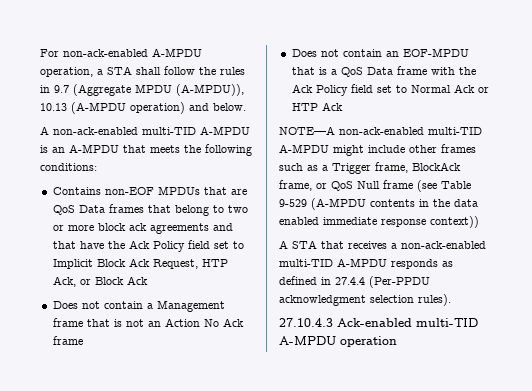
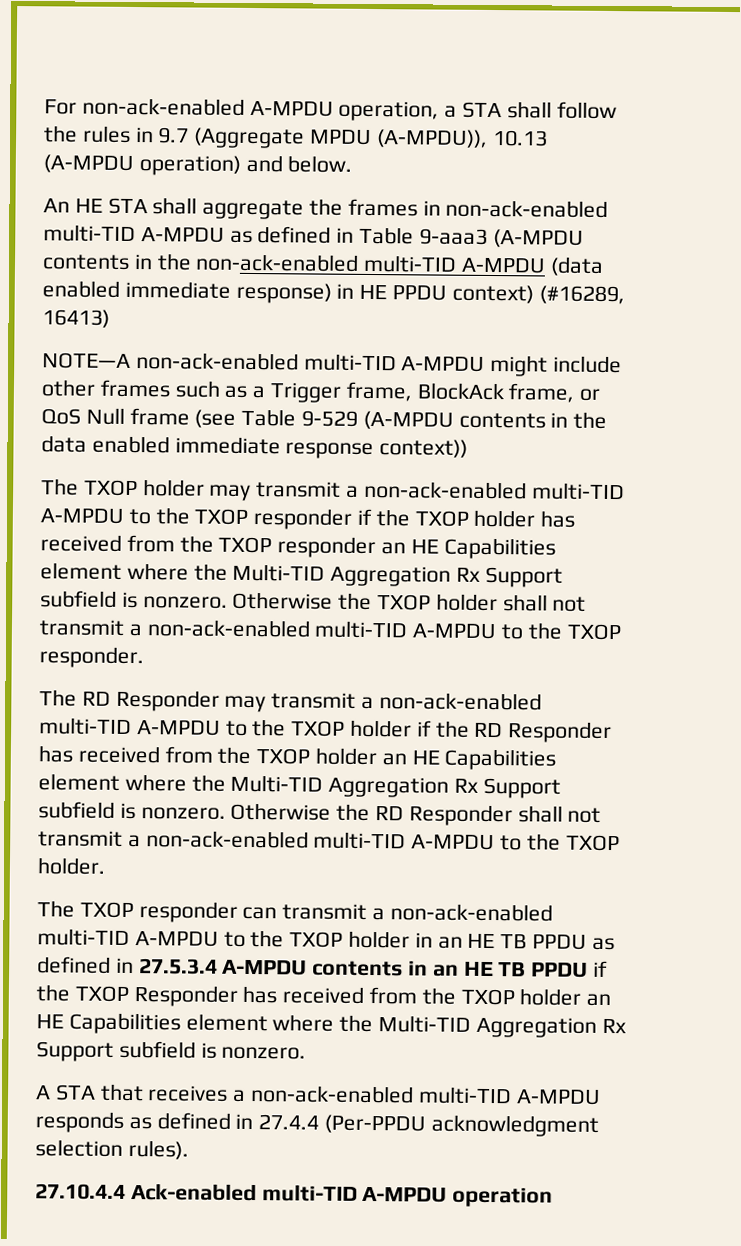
- A non-ack-enabled multi-TID A-MPDU is an A-MPDU that meets the following conditions:
- Contains non-EOF MPDUs that are QoS Data frames that belong to two or more block ack agreements and that have the Ack Policy field set to Implicit Block Ack Request, HTP Ack, or Block Ack
- Does not contain a Management frame that is not an Action No Ack frame
- Does not contain an EOF-MPDU that is a QoS Data frame with the Ack Policy field set to Normal Ack or HTP Ack
+ An HE STA shall aggregate the frames in non-ack-enabled multi-TID A-MPDU as defined in Table 9-aaa3 (A-MPDU contents in the non-ack-enabled multi-TID A-MPDU (data enabled immediate response) in HE PPDU context) (#16289, 16413)
+ The TXOP holder may transmit a non-ack-enabled multi-TID A-MPDU to the TXOP responder if the TXOP holder has received from the TXOP responder an HE Capabilities element where the Multi-TID Aggregation Rx Support subfield is nonzero. Otherwise the TXOP holder shall not transmit a non-ack-enabled multi-TID A-MPDU to the TXOP responder.
+ The RD Responder may transmit a non-ack-enabled multi-TID A-MPDU to the TXOP holder if the RD Responder has received from the TXOP holder an HE Capabilities element where the Multi-TID Aggregation Rx Support subfield is nonzero. Otherwise the RD Responder shall not transmit a non-ack-enabled multi-TID A-MPDU to the TXOP holder.
+ The TXOP responder can transmit a non-ack-enabled multi-TID A-MPDU to the TXOP holder in an HE TB PPDU as defined in 27.5.3.4 A-MPDU contents in an HE TB PPDU if the TXOP Responder has received from the TXOP holder an HE Capabilities element where the Multi-TID Aggregation Rx Support subfield is nonzero.
- 27.10.4.3 Ack-enabled multi-TID A-MPDU operation
+ 27.10.4.4 Ack-enabled multi-TID A-MPDU operation

